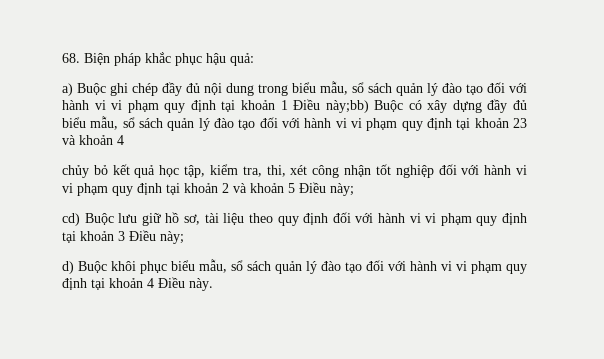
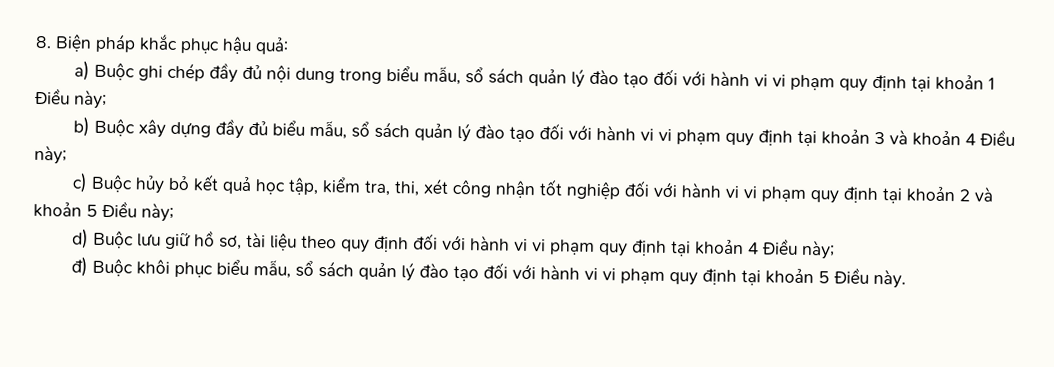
- 68. Biện pháp khắc phục hậu quả:
+ 8. Biện pháp khắc phục hậu quả:
- a) Buộc ghi chép đầy đủ nội dung trong biểu mẫu, sổ sách quản lý đào tạo đối với hành vi vi phạm quy định tại khoản 1 Điều này;bb) Buộc có xây dựng đầy đủ biểu mẫu, sổ sách quản lý đào tạo đối với hành vi vi phạm quy định tại khoản 23 và khoản 4
- chủy bỏ kết quả học tập, kiểm tra, thi, xét công nhận tốt nghiệp đối với hành vi vi phạm quy định tại khoản 2 và khoản 5 Điều này;
+ a) Buộc ghi chép đầy đủ nội dung trong biểu mẫu, sổ sách quản lý đào tạo đối với hành vi vi phạm quy định tại khoản 1 Điều này;
+ b) Buộc xây dựng đầy đủ biểu mẫu, sổ sách quản lý đào tạo đối với hành vi vi phạm quy định tại khoản 3 và khoản 4 Điều này;
+ c) Buộc hủy bỏ kết quả học tập, kiểm tra, thi, xét công nhận tốt nghiệp đối với hành vi vi phạm quy định tại khoản 2 và khoản 5 Điều này;
- cd) Buộc lưu giữ hồ sơ, tài liệu theo quy định đối với hành vi vi phạm quy định tại khoản 3 Điều này;
- d) Buộc khôi phục biểu mẫu, sổ sách quản lý đào tạo đối với hành vi vi phạm quy định tại khoản 4 Điều này.
+ d) Buộc lưu giữ hồ sơ, tài liệu theo quy định đối với hành vi vi phạm quy định tại khoản 4 Điều này;
+ đ) Buộc khôi phục biểu mẫu, sổ sách quản lý đào tạo đối với hành vi vi phạm quy định tại khoản 5 Điều này.

